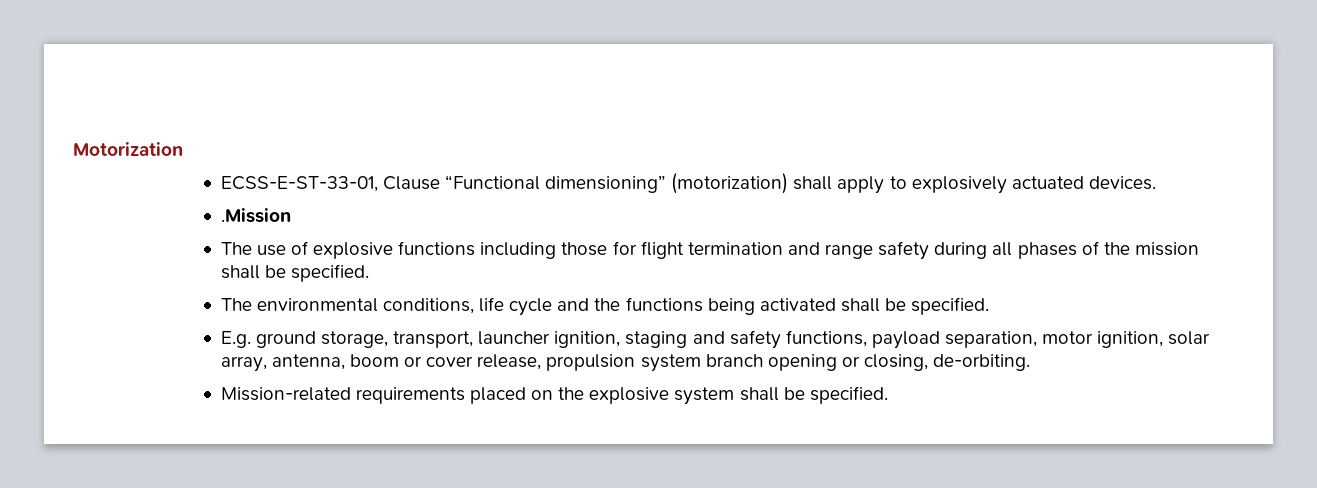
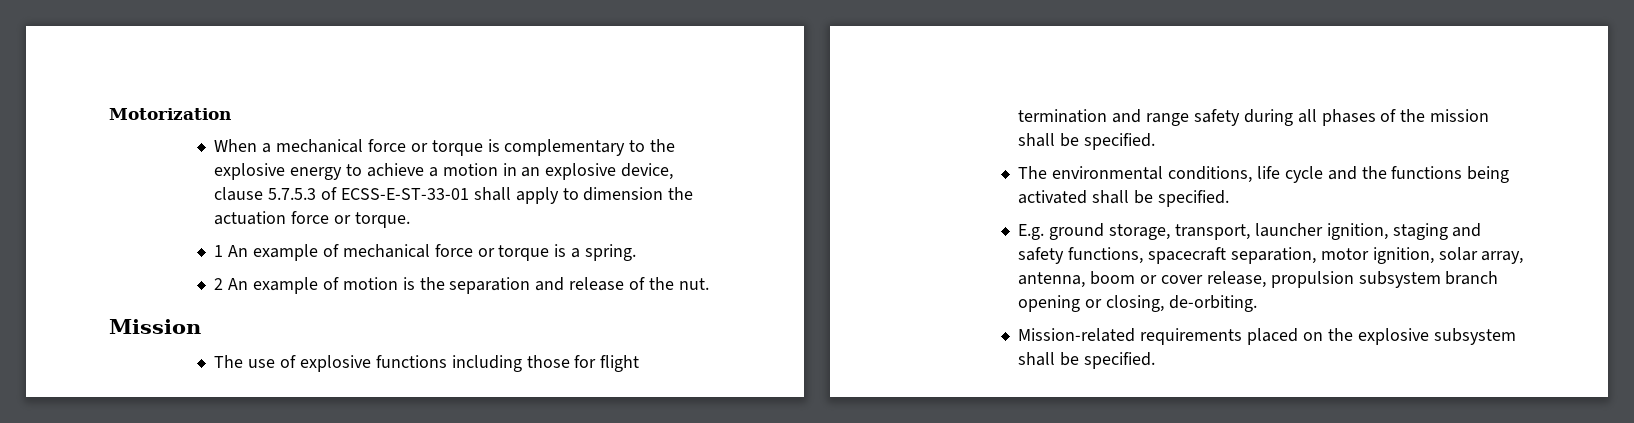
- ECSS-E-ST-33-01, Clause “Functional dimensioning” (motorization) shall apply to explosively actuated devices.
- .Mission
+ When a mechanical force or torque is complementary to the explosive energy to achieve a motion in an explosive device, clause 5.7.5.3 of ECSS-E-ST-33-01 shall apply to dimension the actuation force or torque.
+ 1 An example of mechanical force or torque is a spring.
+ 2 An example of motion is the separation and release of the nut.
+ Mission
- E.g. ground storage, transport, launcher ignition, staging and safety functions, payload separation, motor ignition, solar array, antenna, boom or cover release, propulsion system branch opening or closing, de-orbiting.
+ E.g. ground storage, transport, launcher ignition, staging and safety functions, spacecraft separation, motor ignition, solar array, antenna, boom or cover release, propulsion subsystem branch opening or closing, de-orbiting.
- Mission-related requirements placed on the explosive system shall be specified.
+ Mission-related requirements placed on the explosive subsystem shall be specified.

